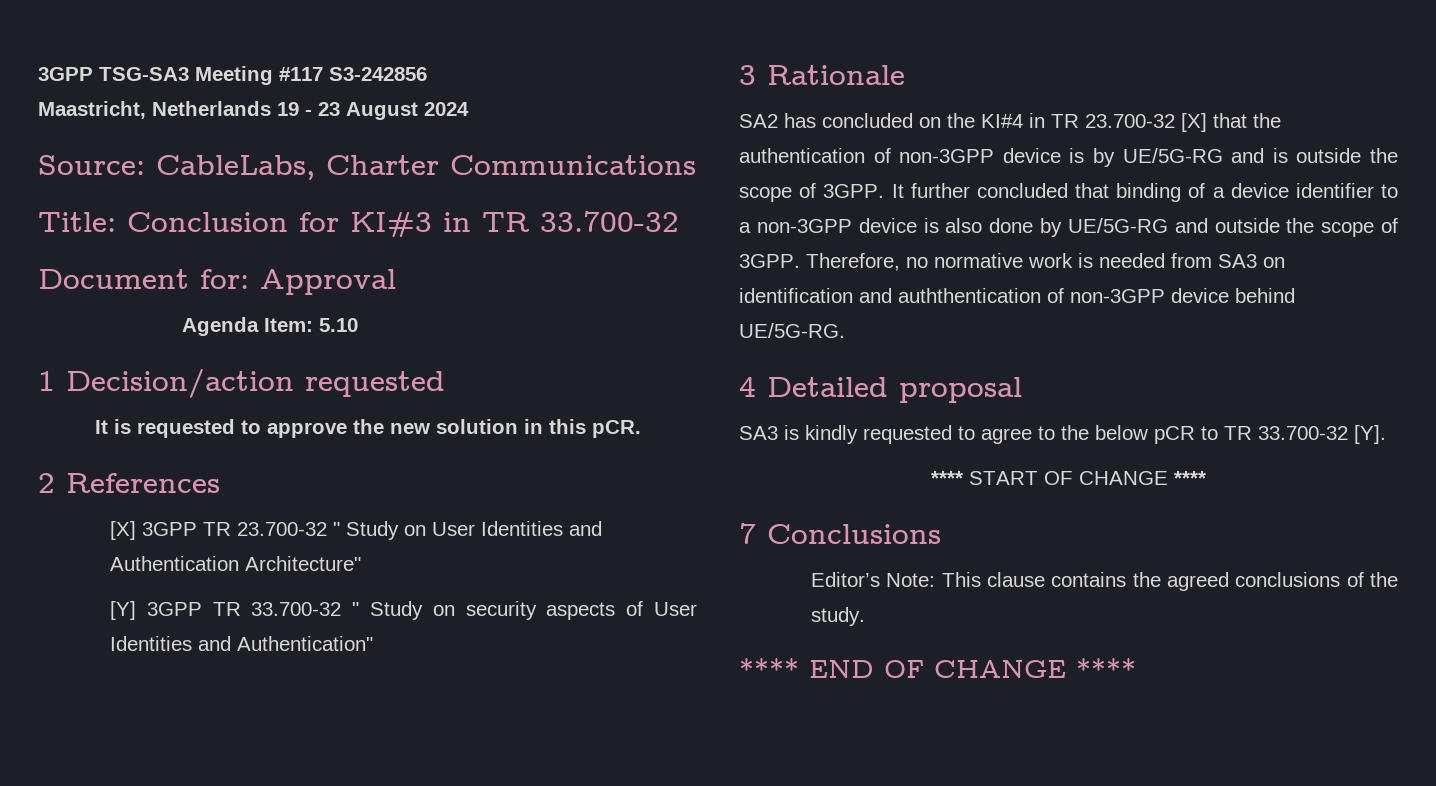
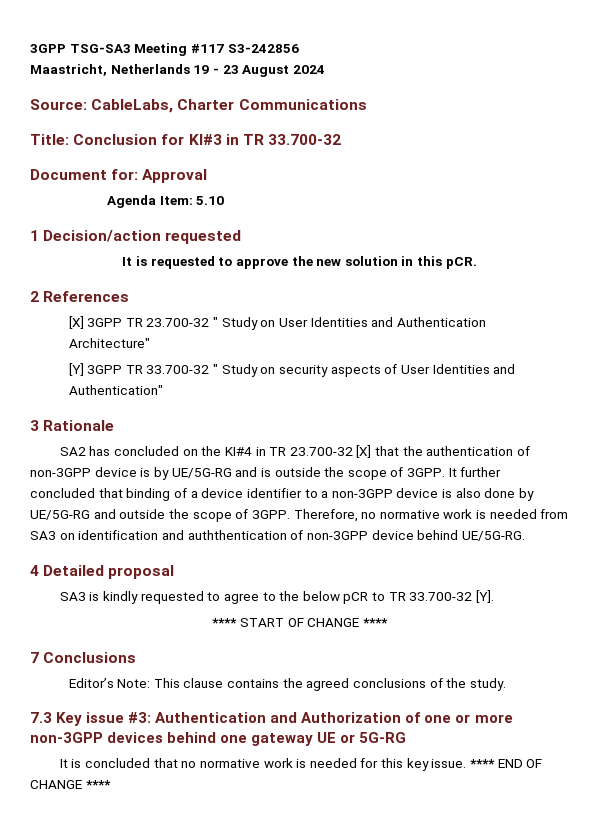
+ 7.3 Key issue #3: Authentication and Authorization of one or more non-3GPP devices behind one gateway UE or 5G-RG
+ It is concluded that no normative work is needed for this key issue.

